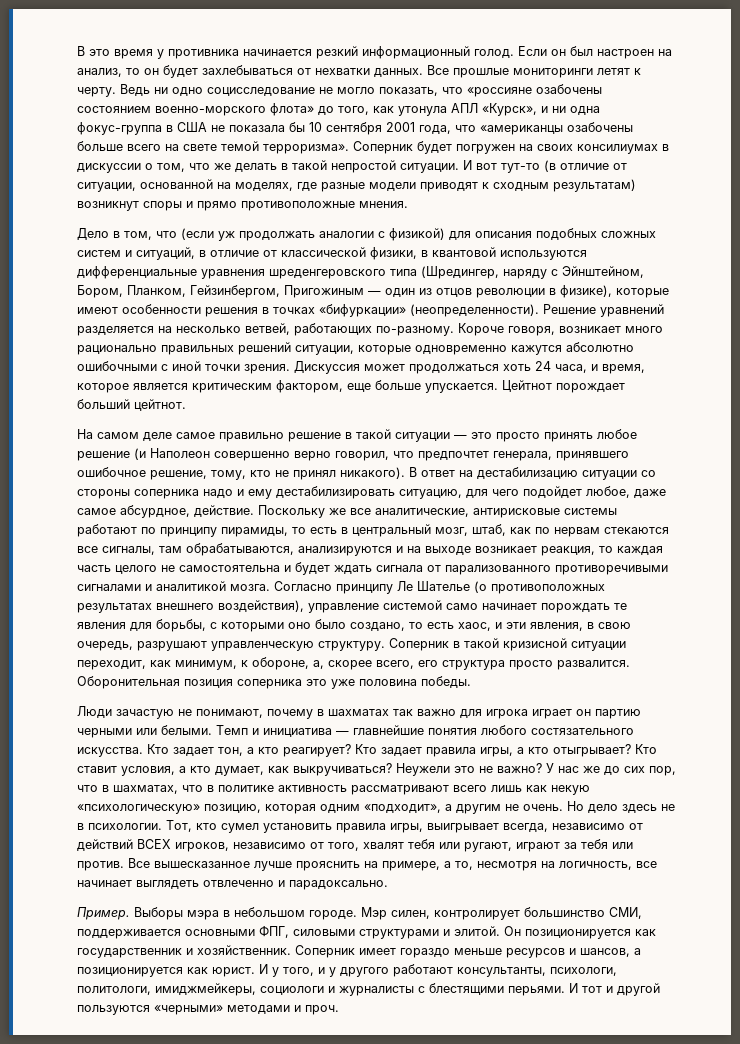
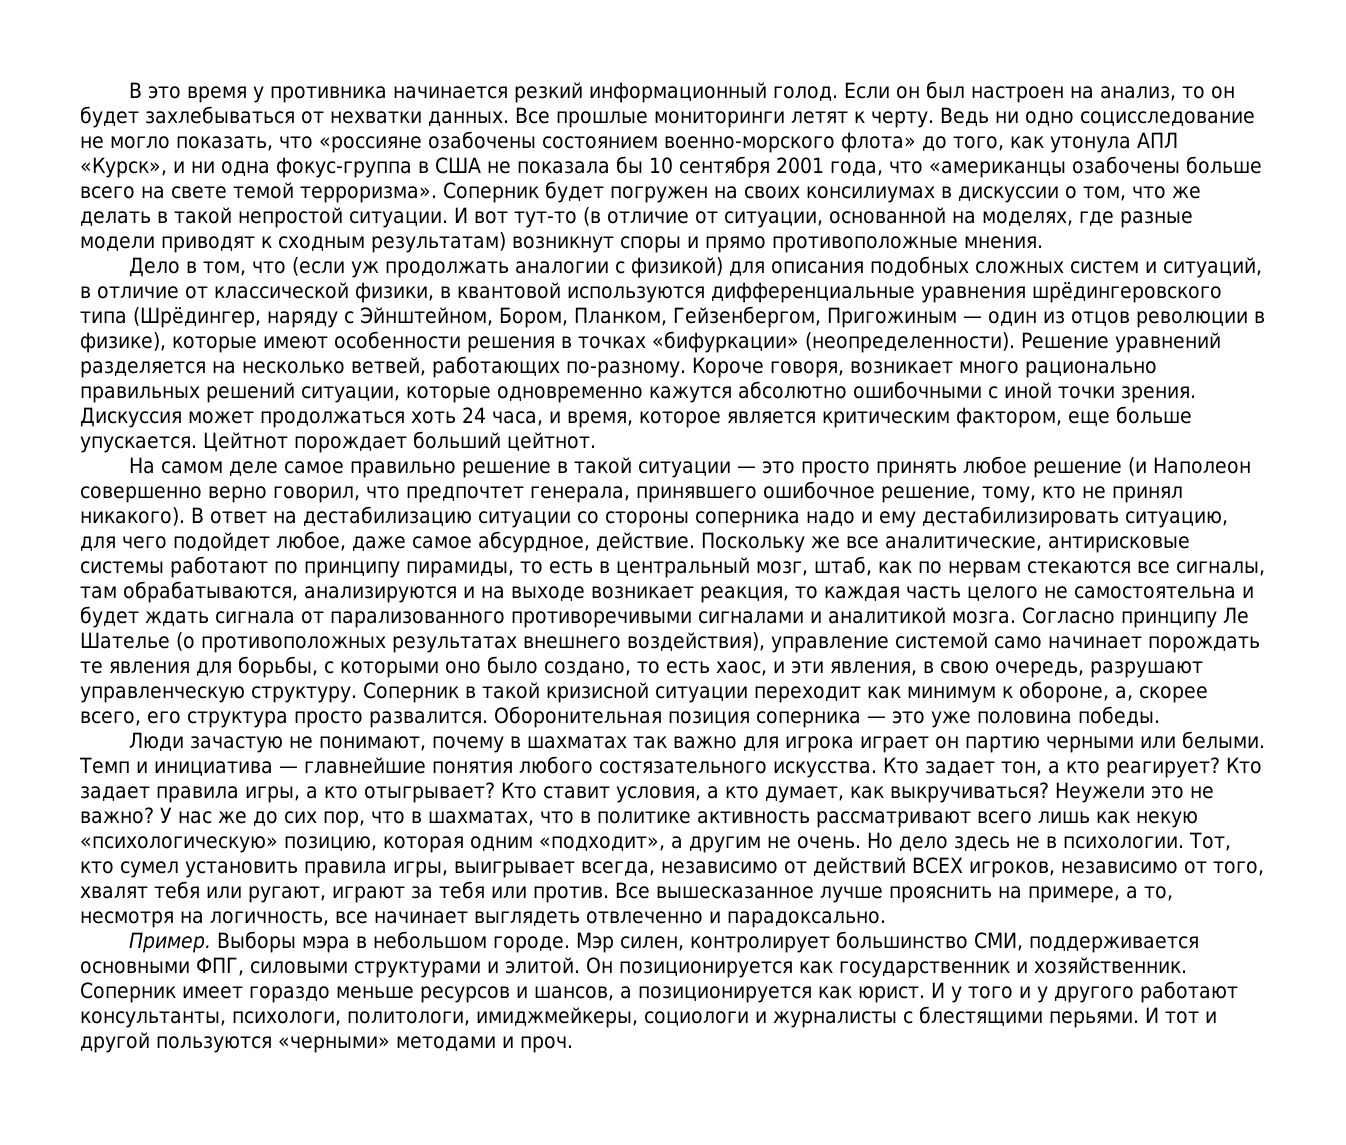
- Дело в том, что (если уж продолжать аналогии с физикой) для описания подобных сложных систем и ситуаций, в отличие от классической физики, в квантовой используются дифференциальные уравнения шреденгеровского типа (Шредингер, наряду с Эйнштейном, Бором, Планком, Гейзинбергом, Пригожиным — один из отцов революции в физике), которые имеют особенности решения в точках «бифуркации» (неопределенности).
+ Дело в том, что (если уж продолжать аналогии с физикой) для описания подобных сложных систем и ситуаций, в отличие от классической физики, в квантовой используются дифференциальные уравнения шрёдингеровского типа (Шрёдингер, наряду с Эйнштейном, Бором, Планком, Гейзенбергом, Пригожиным — один из отцов революции в физике), которые имеют особенности решения в точках «бифуркации» (неопределенности).
- Соперник в такой кризисной ситуации переходит, как минимум, к обороне, а, скорее всего, его структура просто развалится.
+ Соперник в такой кризисной ситуации переходит как минимум к обороне, а, скорее всего, его структура просто развалится.
- Оборонительная позиция соперника это уже половина победы.
+ Оборонительная позиция соперника — это уже половина победы.
- И у того, и у другого работают консультанты, психологи, политологи, имиджмейкеры, социологи и журналисты с блестящими перьями.
+ И у того и у другого работают консультанты, психологи, политологи, имиджмейкеры, социологи и журналисты с блестящими перьями.

